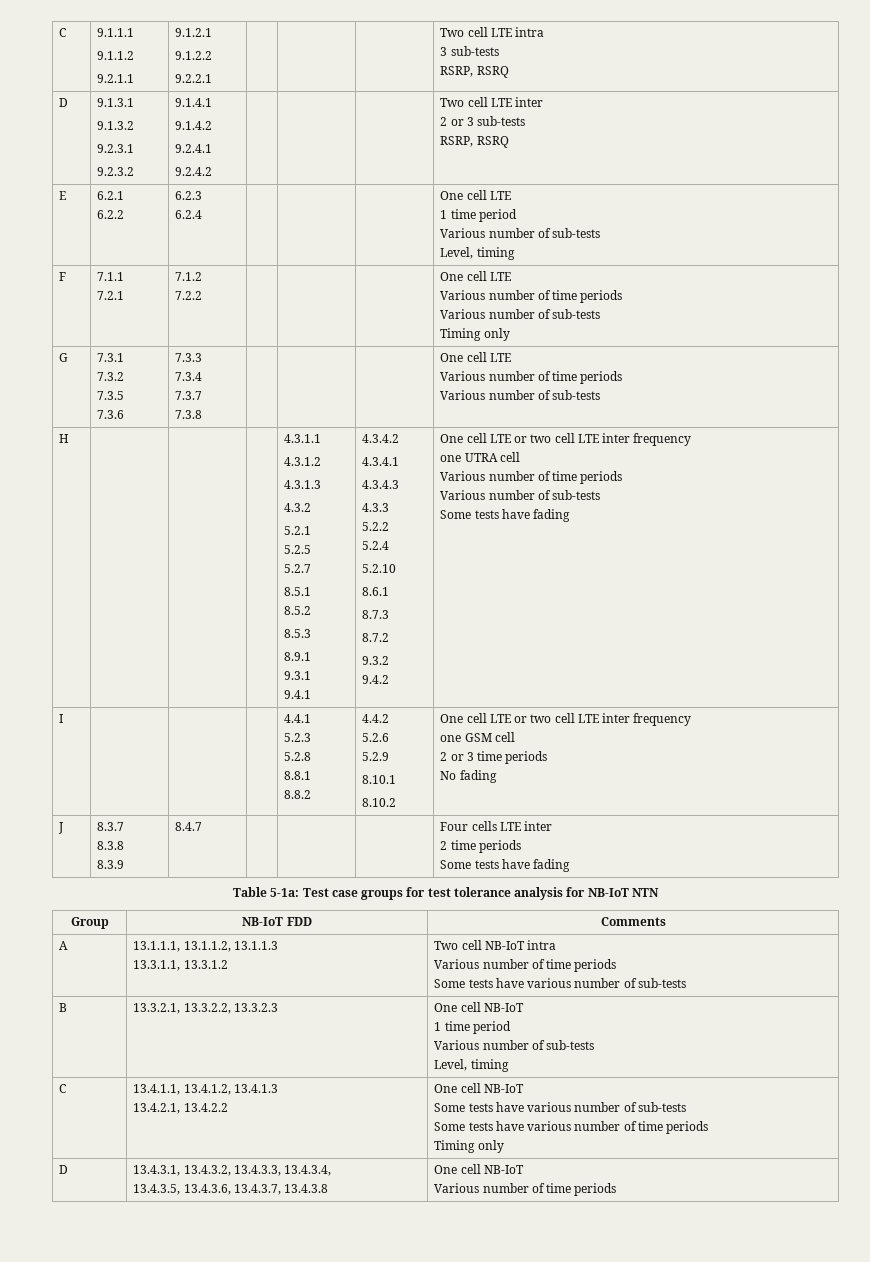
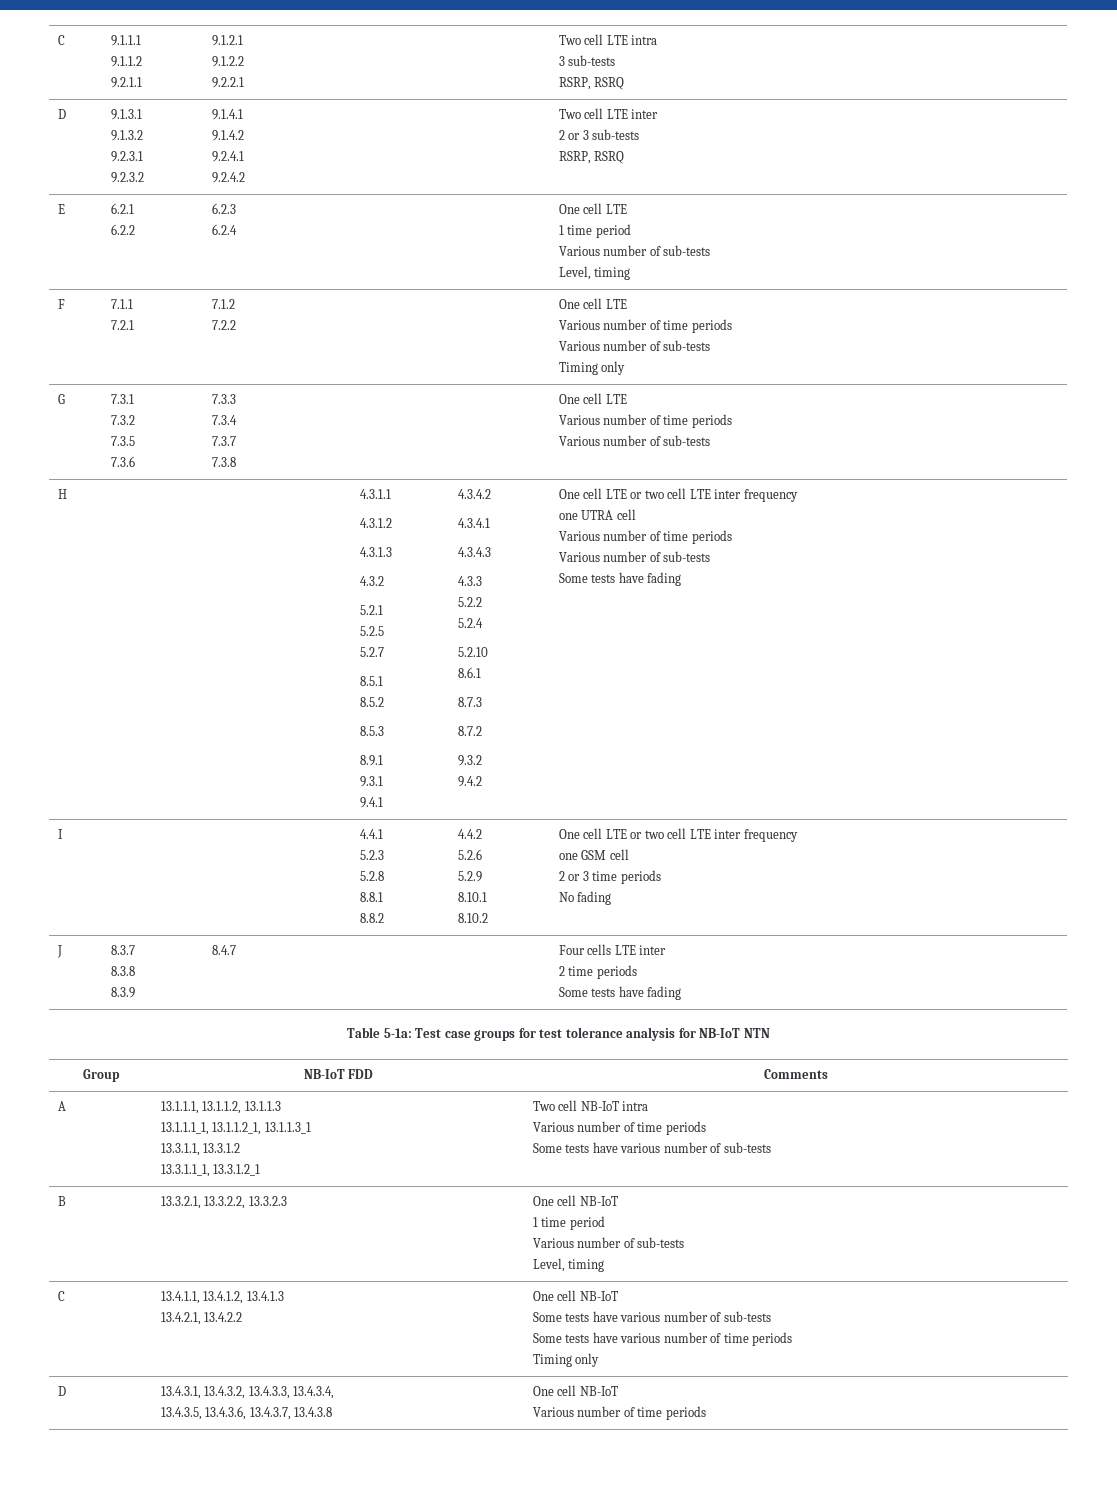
  A | 13.1.1.1, 13.1.1.2, 13.1.1.3
- 13.3.1.1, 13.3.1.2 | Two cell NB-IoT intra
+ 13.1.1.1_1, 13.1.1.2_1, 13.1.1.3_1
+ 13.3.1.1, 13.3.1.2
+ 13.3.1.1_1, 13.3.1.2_1 | Two cell NB-IoT intra

